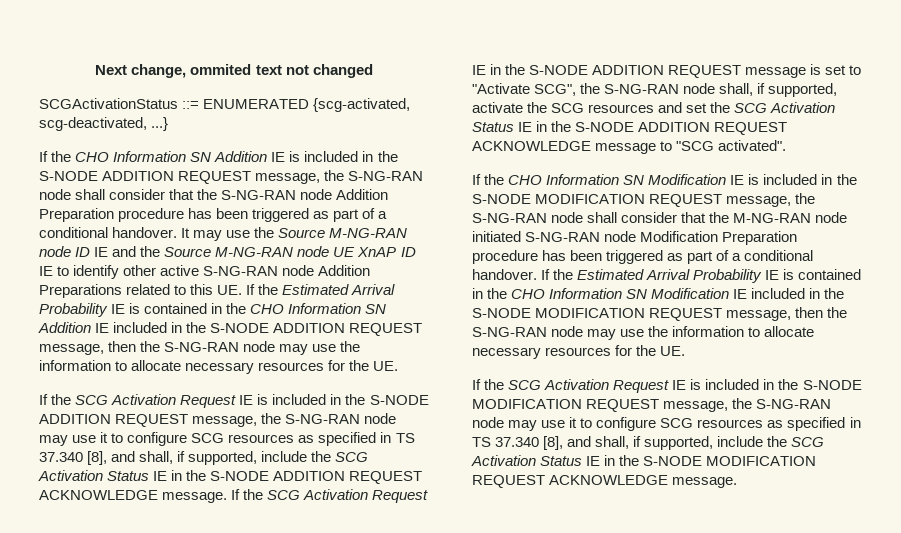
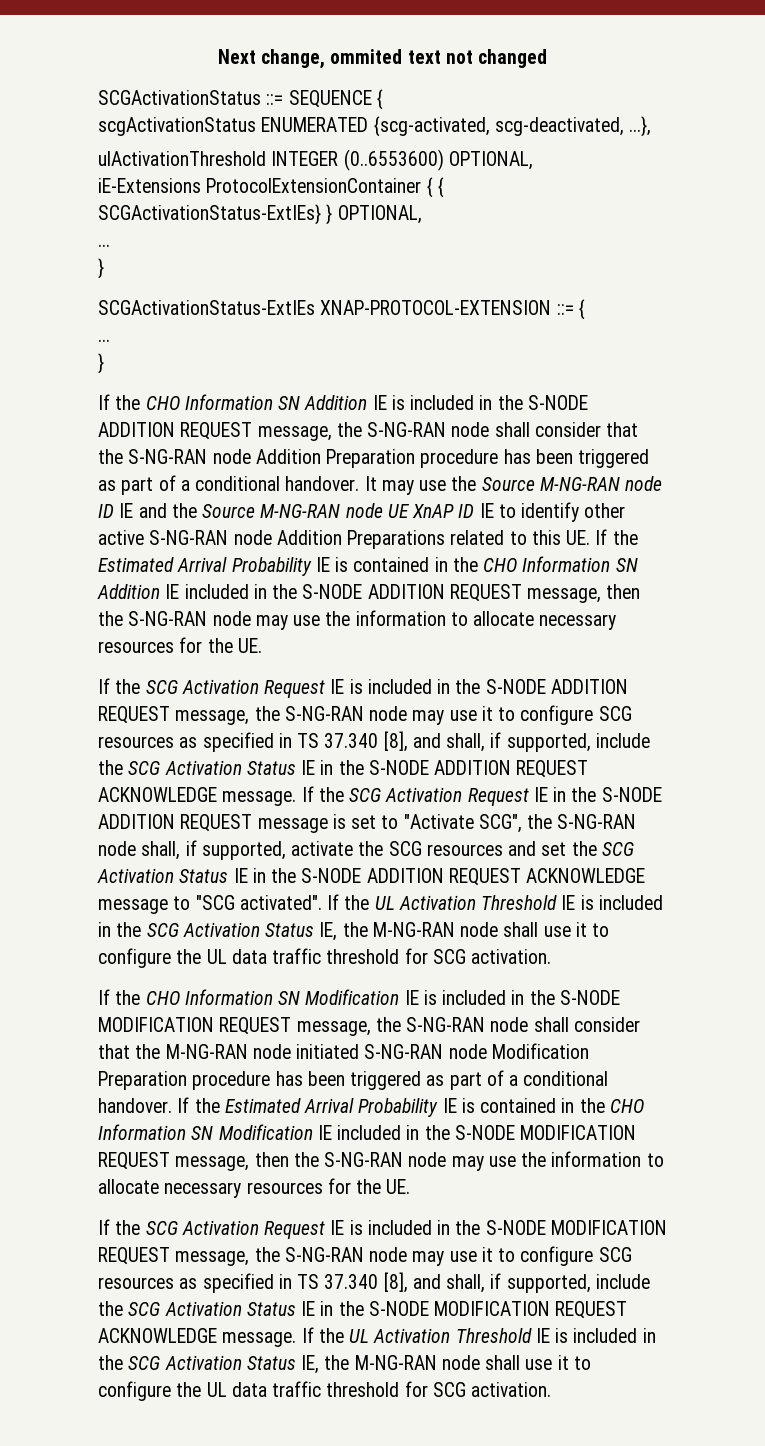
- SCGActivationStatus ::= ENUMERATED {scg-activated, scg-deactivated, ...}
+ SCGActivationStatus ::= SEQUENCE {
+ scgActivationStatus ENUMERATED {scg-activated, scg-deactivated, ...},
+ ulActivationThreshold INTEGER (0..6553600) OPTIONAL,
+ iE-Extensions ProtocolExtensionContainer { { SCGActivationStatus-ExtIEs} } OPTIONAL,
+ ...
+ }
+ SCGActivationStatus-ExtIEs XNAP-PROTOCOL-EXTENSION ::= {
+ ...
+ }
- If the SCG Activation Request IE in the S-NODE ADDITION REQUEST message is set to "Activate SCG", the S-NG-RAN node shall, if supported, activate the SCG resources and set the SCG Activation Status IE in the S-NODE ADDITION REQUEST ACKNOWLEDGE message to "SCG activated".
+ If the SCG Activation Request IE in the S-NODE ADDITION REQUEST message is set to "Activate SCG", the S-NG-RAN node shall, if supported, activate the SCG resources and set the SCG Activation Status IE in the S-NODE ADDITION REQUEST ACKNOWLEDGE message to "SCG activated". If the UL Activation Threshold IE is included in the SCG Activation Status IE, the M-NG-RAN node shall use it to configure the UL data traffic threshold for SCG activation.
- If the SCG Activation Request IE is included in the S-NODE MODIFICATION REQUEST message, the S-NG-RAN node may use it to configure SCG resources as specified in TS 37.340 [8], and shall, if supported, include the SCG Activation Status IE in the S-NODE MODIFICATION REQUEST ACKNOWLEDGE message.
+ If the SCG Activation Request IE is included in the S-NODE MODIFICATION REQUEST message, the S-NG-RAN node may use it to configure SCG resources as specified in TS 37.340 [8], and shall, if supported, include the SCG Activation Status IE in the S-NODE MODIFICATION REQUEST ACKNOWLEDGE message. If the UL Activation Threshold IE is included in the SCG Activation Status IE, the M-NG-RAN node shall use it to configure the UL data traffic threshold for SCG activation.

